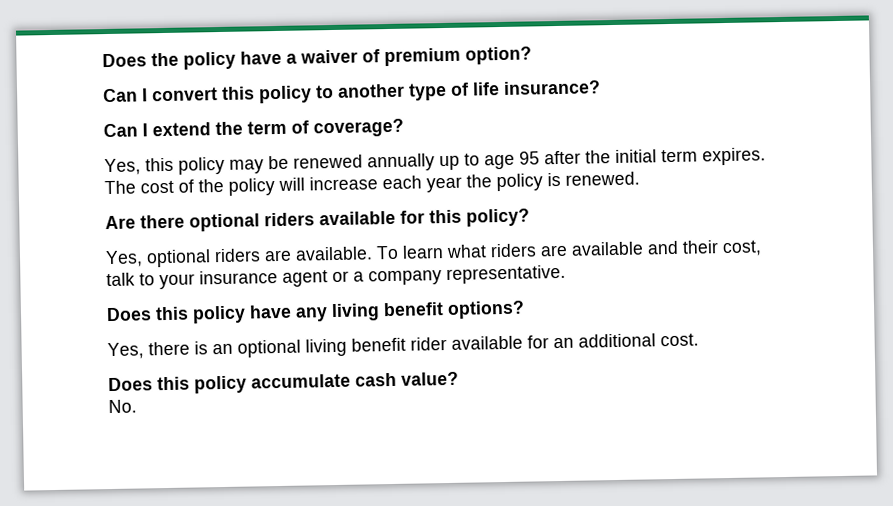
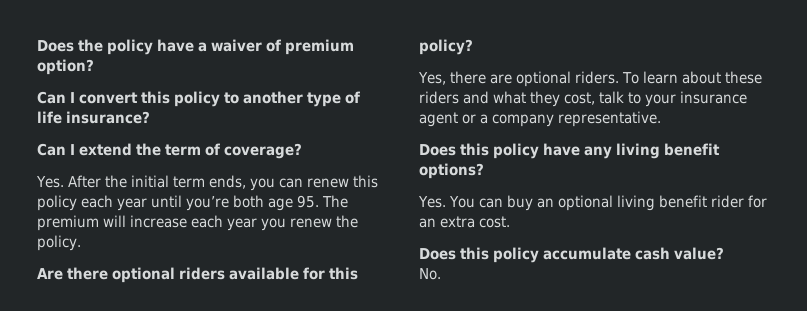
- Yes, this policy may be renewed annually up to age 95 after the initial term expires. The cost of the policy will increase each year the policy is renewed.
+ Yes. After the initial term ends, you can renew this policy each year until you’re both age 95. The premium will increase each year you renew the policy.
- Yes, optional riders are available. To learn what riders are available and their cost, talk to your insurance agent or a company representative.
+ Yes, there are optional riders. To learn about these riders and what they cost, talk to your insurance agent or a company representative.
- Yes, there is an optional living benefit rider available for an additional cost.
+ Yes. You can buy an optional living benefit rider for an extra cost.

